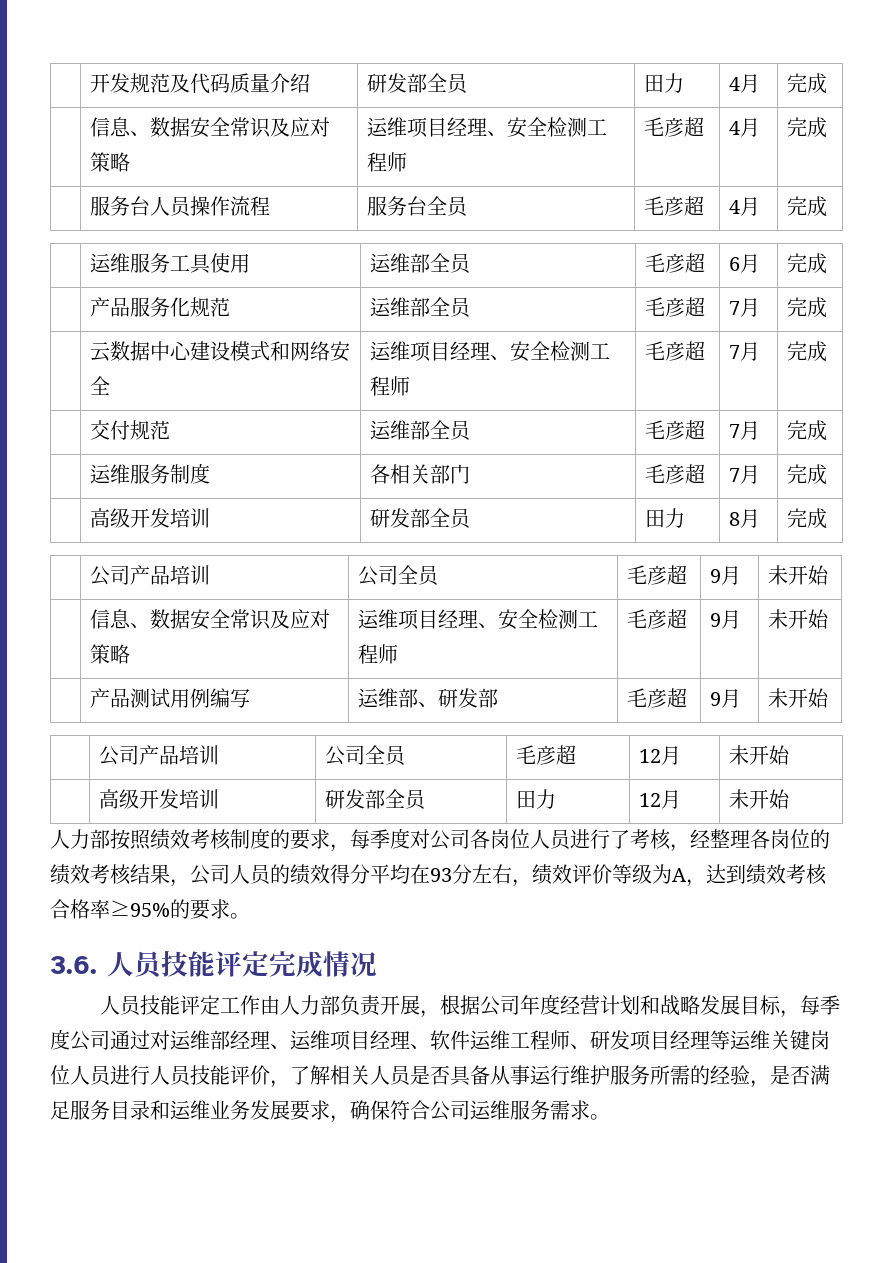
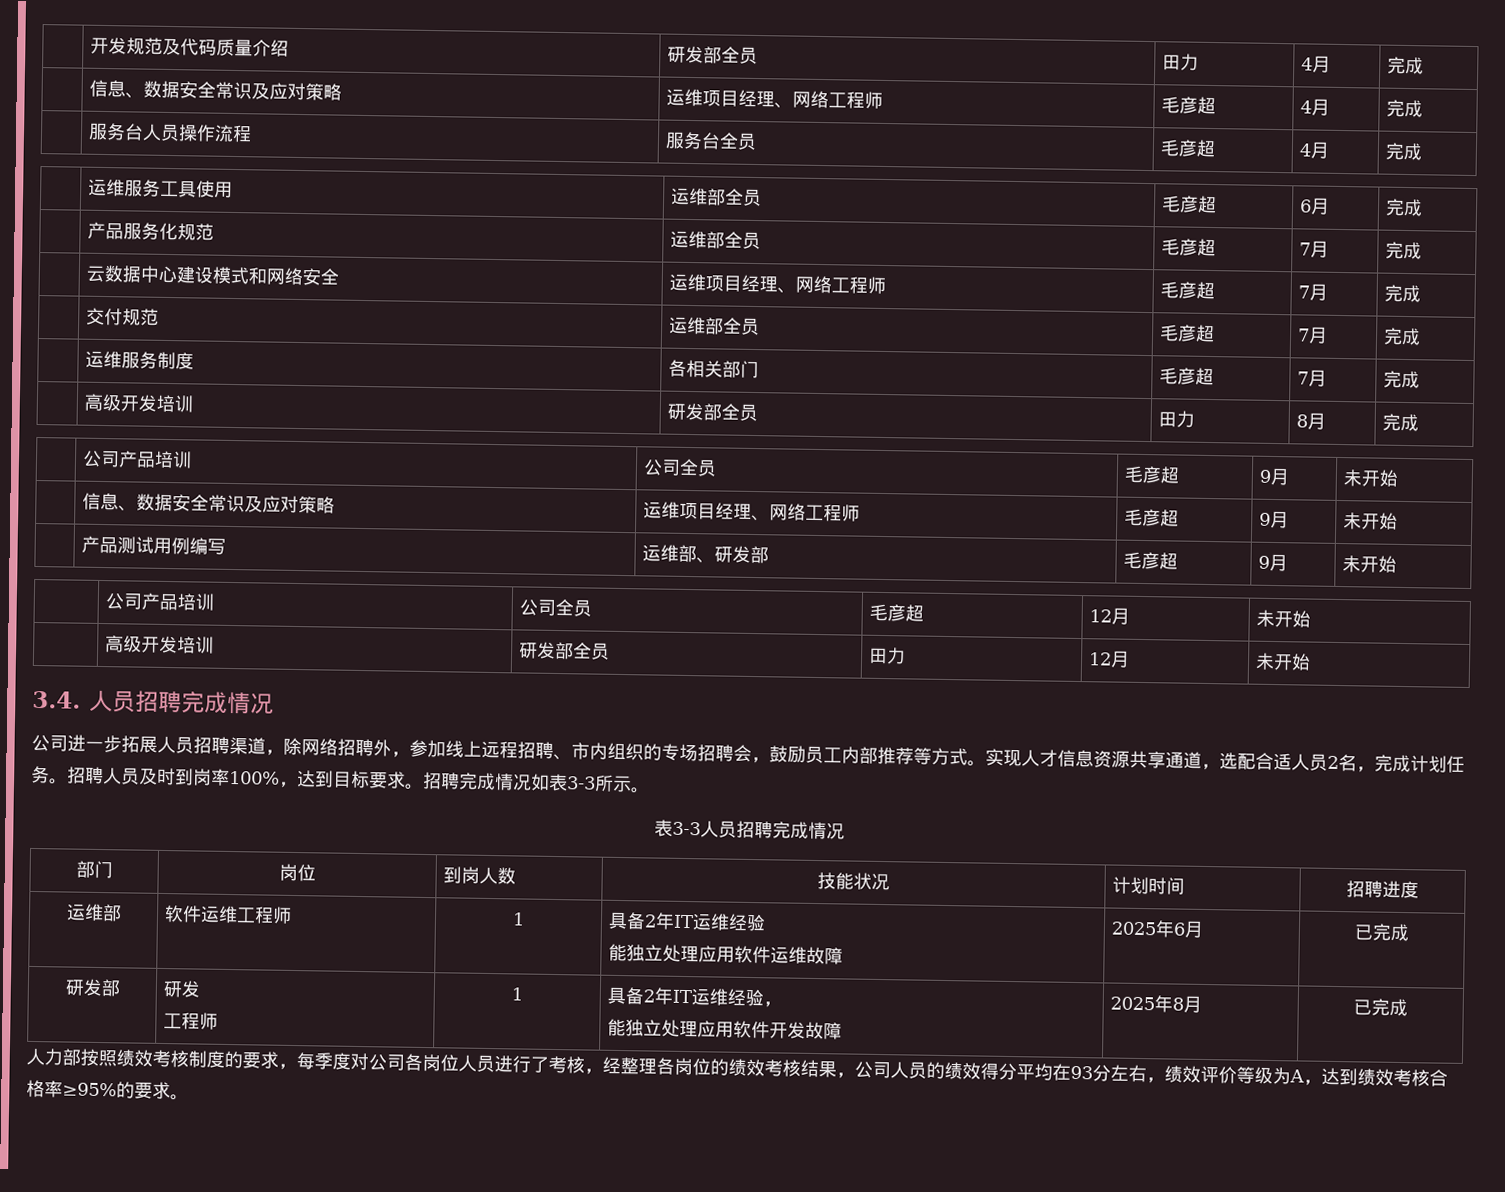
- | 信息、数据安全常识及应对策略 | 运维项目经理、安全检测工程师 | 毛彦超 | 4月 | 完成
+ | 信息、数据安全常识及应对策略 | 运维项目经理、网络工程师 | 毛彦超 | 4月 | 完成
- | 云数据中心建设模式和网络安全 | 运维项目经理、安全检测工程师 | 毛彦超 | 7月 | 完成
+ | 云数据中心建设模式和网络安全 | 运维项目经理、网络工程师 | 毛彦超 | 7月 | 完成
- | 信息、数据安全常识及应对策略 | 运维项目经理、安全检测工程师 | 毛彦超 | 9月 | 未开始
+ | 信息、数据安全常识及应对策略 | 运维项目经理、网络工程师 | 毛彦超 | 9月 | 未开始
+ 3.4.人员招聘完成情况
+ 公司进一步拓展人员招聘渠道，除网络招聘外，参加线上远程招聘、市内组织的专场招聘会，鼓励员工内部推荐等方式。实现人才信息资源共享通道，选配合适人员2名，完成计划任务。招聘人员及时到岗率100%，达到目标要求。招聘完成情况如表3-3所示。
+ 表3-3人员招聘完成情况
+ 部门 | 岗位 | 到岗人数 | 技能状况 | 计划时间 | 招聘进度
+ 运维部 | 软件运维工程师 | 1 | 具备2年IT运维经验
+ 能独立处理应用软件运维故障 | 2025年6月 | 已完成
+ 研发部 | 研发
+ 工程师 | 1 | 具备2年IT运维经验，
+ 能独立处理应用软件开发故障 | 2025年8月 | 已完成
- 3.6.人员技能评定完成情况
- 人员技能评定工作由人力部负责开展，根据公司年度经营计划和战略发展目标，每季度公司通过对运维部经理、运维项目经理、软件运维工程师、研发项目经理等运维关键岗位人员进行人员技能评价，了解相关人员是否具备从事运行维护服务所需的经验，是否满足服务目录和运维业务发展要求，确保符合公司运维服务需求。

